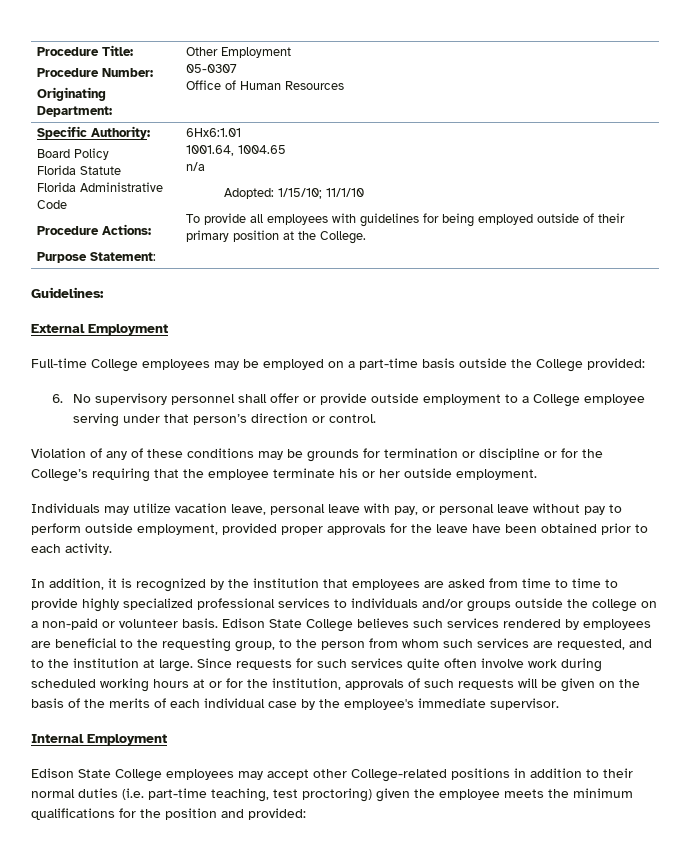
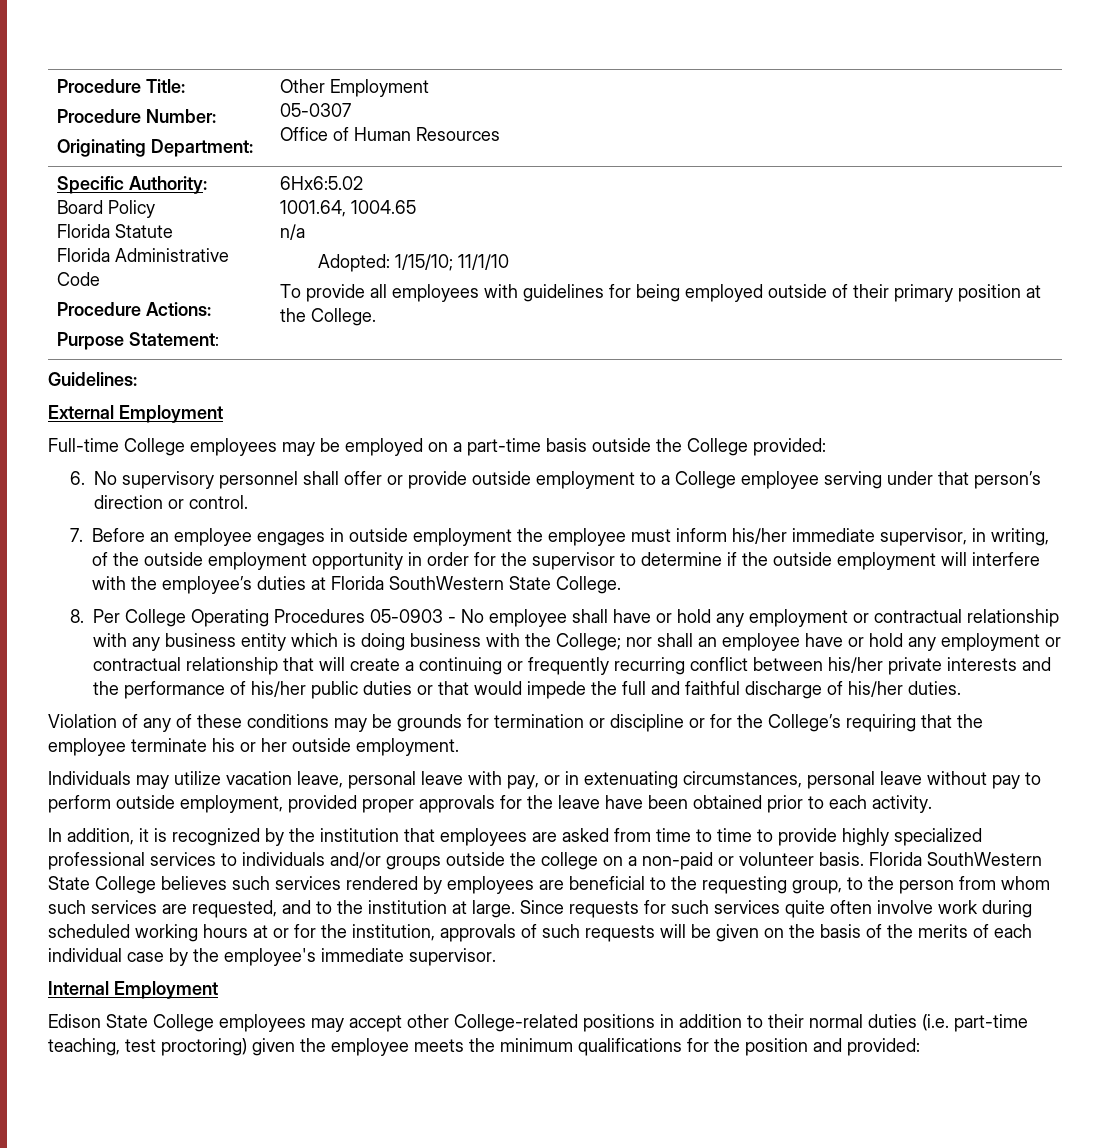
  Specific Authority:
  Board Policy
  Florida Statute
  Florida Administrative Code
  Procedure Actions:
- Purpose Statement: | 6Hx6:1.01
+ Purpose Statement: | 6Hx6:5.02
+ 7. Before an employee engages in outside employment the employee must inform his/her immediate supervisor, in writing, of the outside employment opportunity in order for the supervisor to determine if the outside employment will interfere with the employee’s duties at Florida SouthWestern State College.
+ 8. Per College Operating Procedures 05-0903 - No employee shall have or hold any employment or contractual relationship with any business entity which is doing business with the College; nor shall an employee have or hold any employment or contractual relationship that will create a continuing or frequently recurring conflict between his/her private interests and the performance of his/her public duties or that would impede the full and faithful discharge of his/her duties.
- Individuals may utilize vacation leave, personal leave with pay, or personal leave without pay to perform outside employment, provided proper approvals for the leave have been obtained prior to each activity.
+ Individuals may utilize vacation leave, personal leave with pay, or in extenuating circumstances, personal leave without pay to perform outside employment, provided proper approvals for the leave have been obtained prior to each activity.
- Edison State College believes such services rendered by employees are beneficial to the requesting group, to the person from whom such services are requested, and to the institution at large.
+ Florida SouthWestern State College believes such services rendered by employees are beneficial to the requesting group, to the person from whom such services are requested, and to the institution at large.

